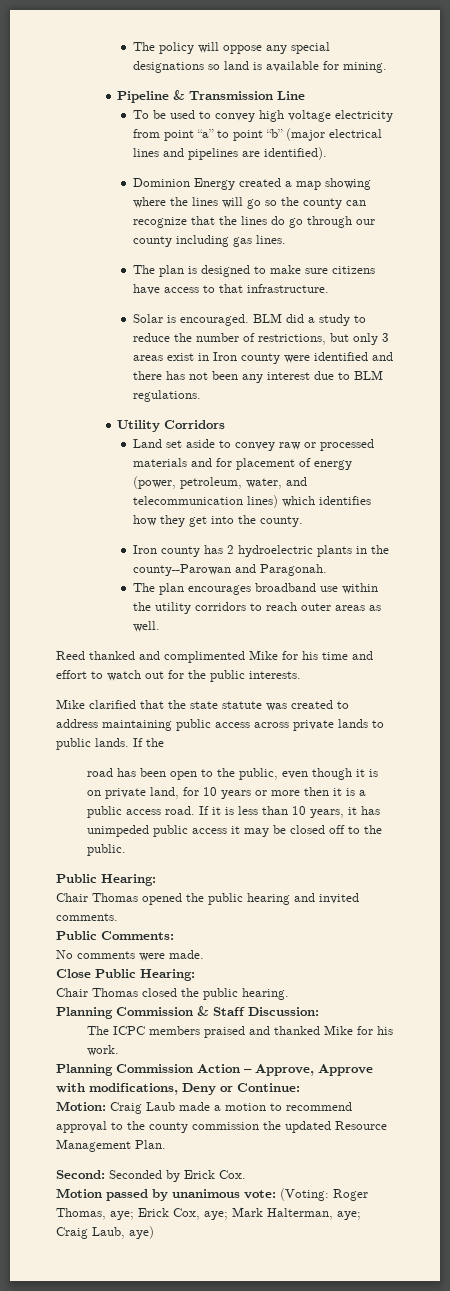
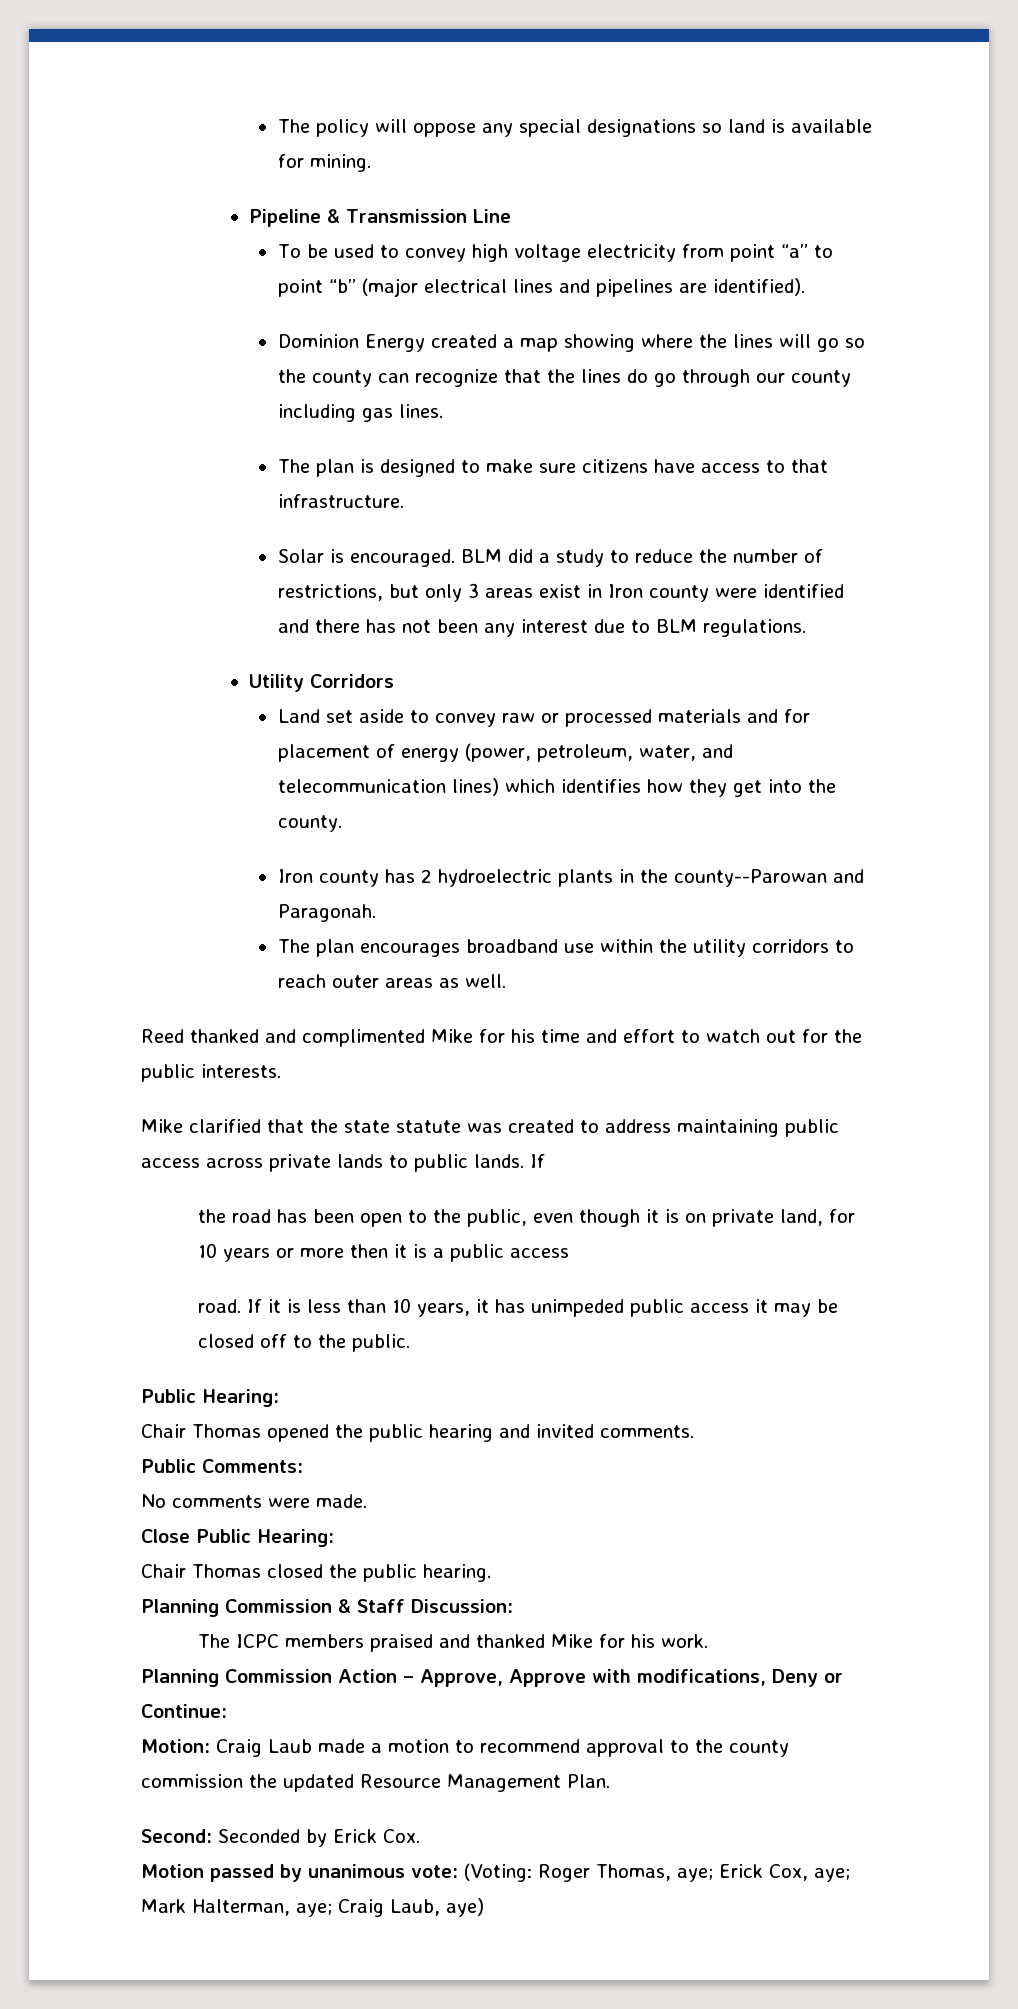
- Mike clarified that the state statute was created to address maintaining public access across private lands to public lands. If the
- road has been open to the public, even though it is on private land, for 10 years or more then it is a public access road.
+ Mike clarified that the state statute was created to address maintaining public access across private lands to public lands. If
+ the road has been open to the public, even though it is on private land, for 10 years or more then it is a public access
+ road.

